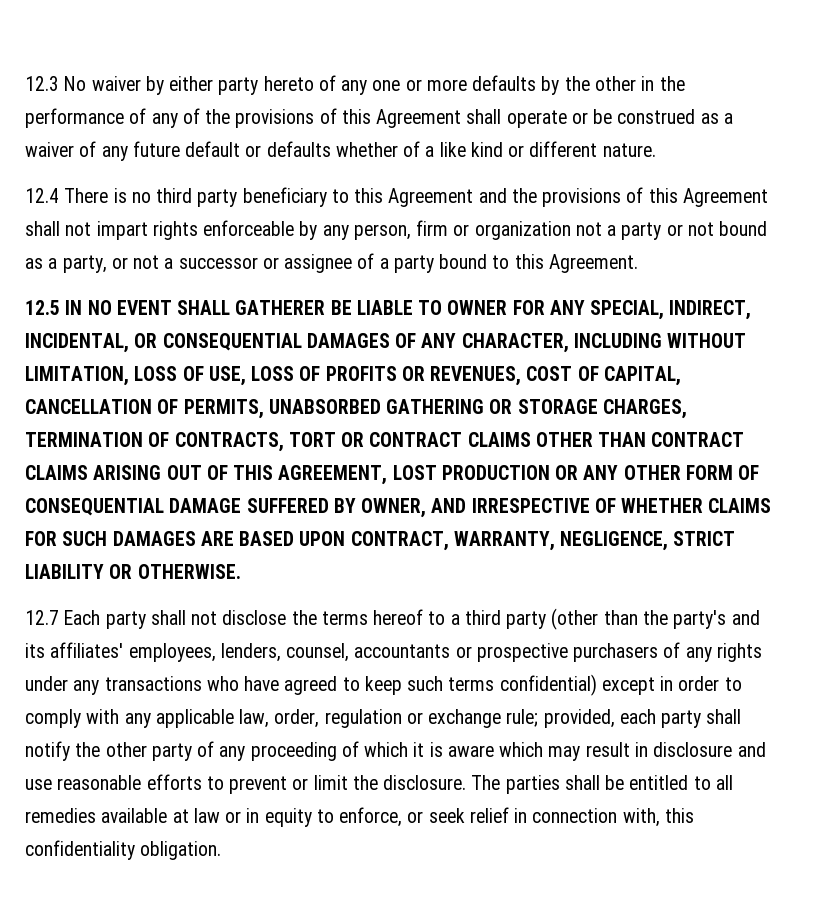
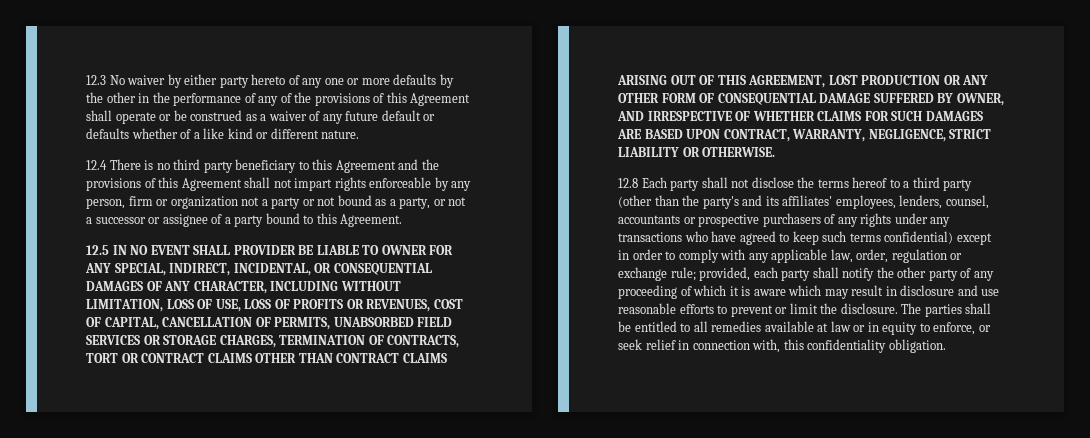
- 12.5 IN NO EVENT SHALL GATHERER BE LIABLE TO OWNER FOR ANY SPECIAL, INDIRECT, INCIDENTAL, OR CONSEQUENTIAL DAMAGES OF ANY CHARACTER, INCLUDING WITHOUT LIMITATION, LOSS OF USE, LOSS OF PROFITS OR REVENUES, COST OF CAPITAL, CANCELLATION OF PERMITS, UNABSORBED GATHERING OR STORAGE CHARGES, TERMINATION OF CONTRACTS, TORT OR CONTRACT CLAIMS OTHER THAN CONTRACT CLAIMS ARISING OUT OF THIS AGREEMENT, LOST PRODUCTION OR ANY OTHER FORM OF CONSEQUENTIAL DAMAGE SUFFERED BY OWNER, AND IRRESPECTIVE OF WHETHER CLAIMS FOR SUCH DAMAGES ARE BASED UPON CONTRACT, WARRANTY, NEGLIGENCE, STRICT LIABILITY OR OTHERWISE.
+ 12.5 IN NO EVENT SHALL PROVIDER BE LIABLE TO OWNER FOR ANY SPECIAL, INDIRECT, INCIDENTAL, OR CONSEQUENTIAL DAMAGES OF ANY CHARACTER, INCLUDING WITHOUT LIMITATION, LOSS OF USE, LOSS OF PROFITS OR REVENUES, COST OF CAPITAL, CANCELLATION OF PERMITS, UNABSORBED FIELD SERVICES OR STORAGE CHARGES, TERMINATION OF CONTRACTS, TORT OR CONTRACT CLAIMS OTHER THAN CONTRACT CLAIMS ARISING OUT OF THIS AGREEMENT, LOST PRODUCTION OR ANY OTHER FORM OF CONSEQUENTIAL DAMAGE SUFFERED BY OWNER, AND IRRESPECTIVE OF WHETHER CLAIMS FOR SUCH DAMAGES ARE BASED UPON CONTRACT, WARRANTY, NEGLIGENCE, STRICT LIABILITY OR OTHERWISE.
- 12.7 Each party shall not disclose the terms hereof to a third party (other than the party's and its affiliates' employees, lenders, counsel, accountants or prospective purchasers of any rights under any transactions who have agreed to keep such terms confidential) except in order to comply with any applicable law, order, regulation or exchange rule;
+ 12.8 Each party shall not disclose the terms hereof to a third party (other than the party's and its affiliates' employees, lenders, counsel, accountants or prospective purchasers of any rights under any transactions who have agreed to keep such terms confidential) except in order to comply with any applicable law, order, regulation or exchange rule;

